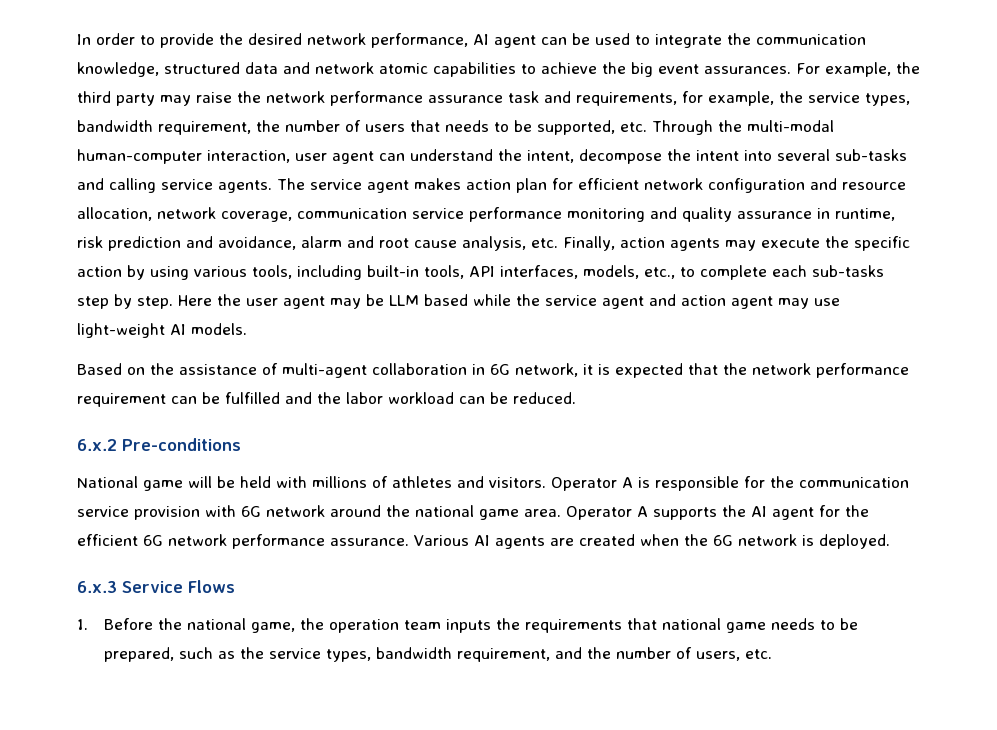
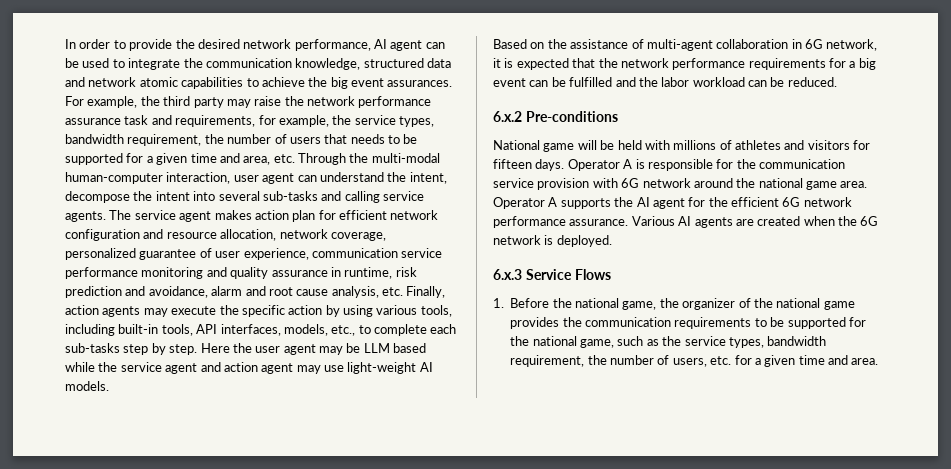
- For example, the third party may raise the network performance assurance task and requirements, for example, the service types, bandwidth requirement, the number of users that needs to be supported, etc. Through the multi-modal human-computer interaction, user agent can understand the intent, decompose the intent into several sub-tasks and calling service agents.
+ For example, the third party may raise the network performance assurance task and requirements, for example, the service types, bandwidth requirement, the number of users that needs to be supported for a given time and area, etc. Through the multi-modal human-computer interaction, user agent can understand the intent, decompose the intent into several sub-tasks and calling service agents.
- The service agent makes action plan for efficient network configuration and resource allocation, network coverage, communication service performance monitoring and quality assurance in runtime, risk prediction and avoidance, alarm and root cause analysis, etc. Finally, action agents may execute the specific action by using various tools, including built-in tools, API interfaces, models, etc., to complete each sub-tasks step by step.
+ The service agent makes action plan for efficient network configuration and resource allocation, network coverage, personalized guarantee of user experience, communication service performance monitoring and quality assurance in runtime, risk prediction and avoidance, alarm and root cause analysis, etc. Finally, action agents may execute the specific action by using various tools, including built-in tools, API interfaces, models, etc., to complete each sub-tasks step by step.
- Based on the assistance of multi-agent collaboration in 6G network, it is expected that the network performance requirement can be fulfilled and the labor workload can be reduced.
+ Based on the assistance of multi-agent collaboration in 6G network, it is expected that the network performance requirements for a big event can be fulfilled and the labor workload can be reduced.
- National game will be held with millions of athletes and visitors.
+ National game will be held with millions of athletes and visitors for fifteen days.
- 1. Before the national game, the operation team inputs the requirements that national game needs to be prepared, such as the service types, bandwidth requirement, and the number of users, etc.
+ 1. Before the national game, the organizer of the national game provides the communication requirements to be supported for the national game, such as the service types, bandwidth requirement, the number of users, etc. for a given time and area.

